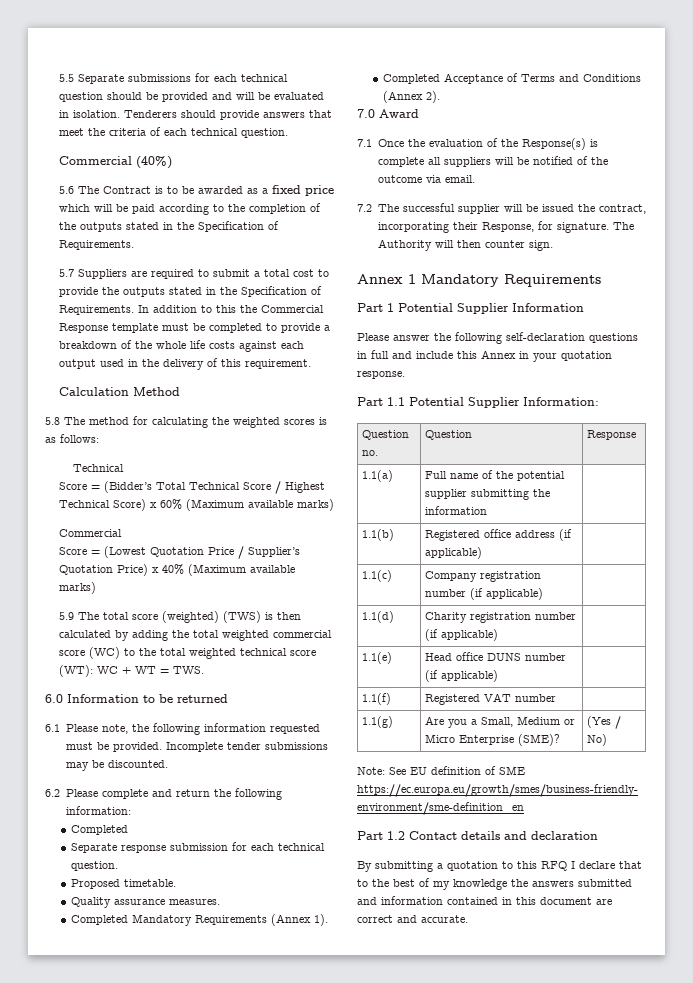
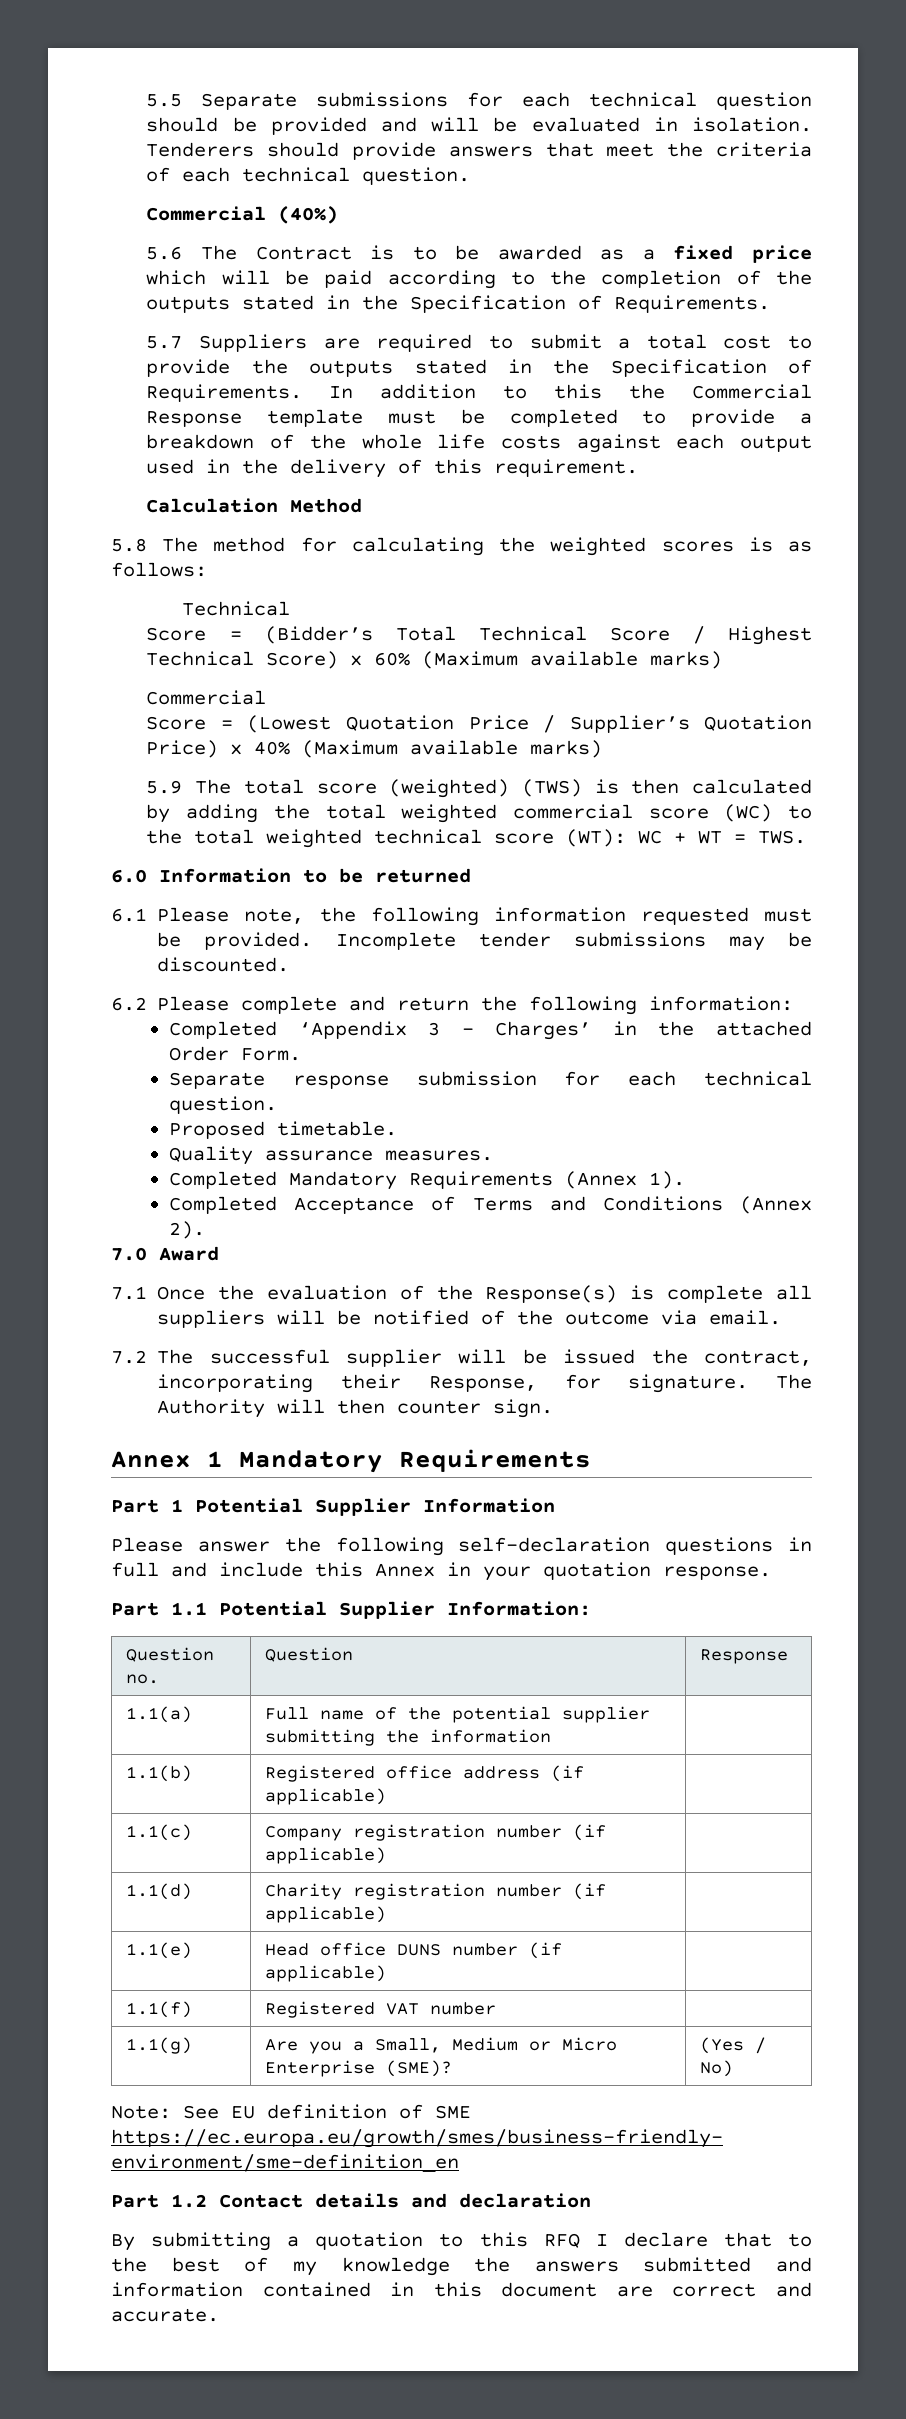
  6.2 Please complete and return the following information:
- Completed
+ Completed ‘Appendix 3 – Charges’ in the attached Order Form.

